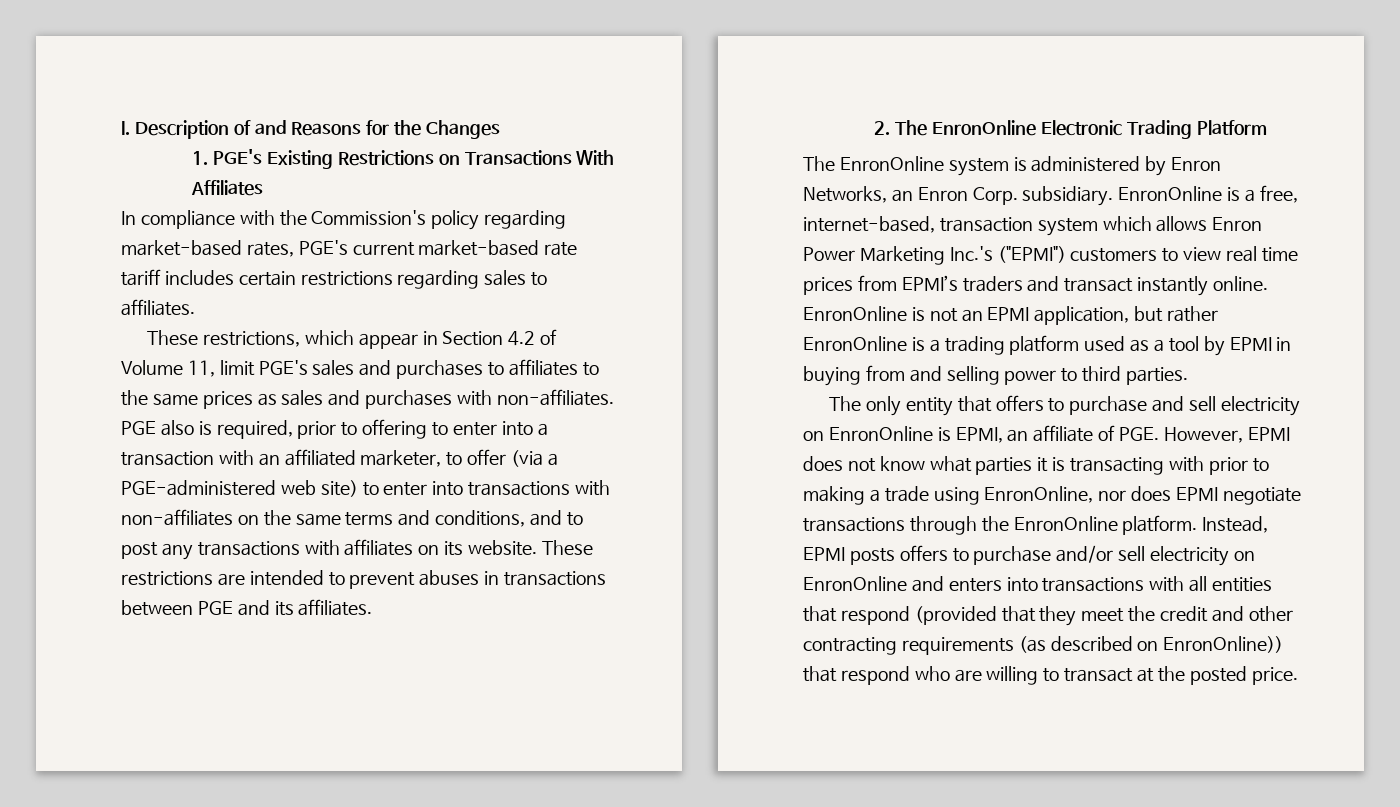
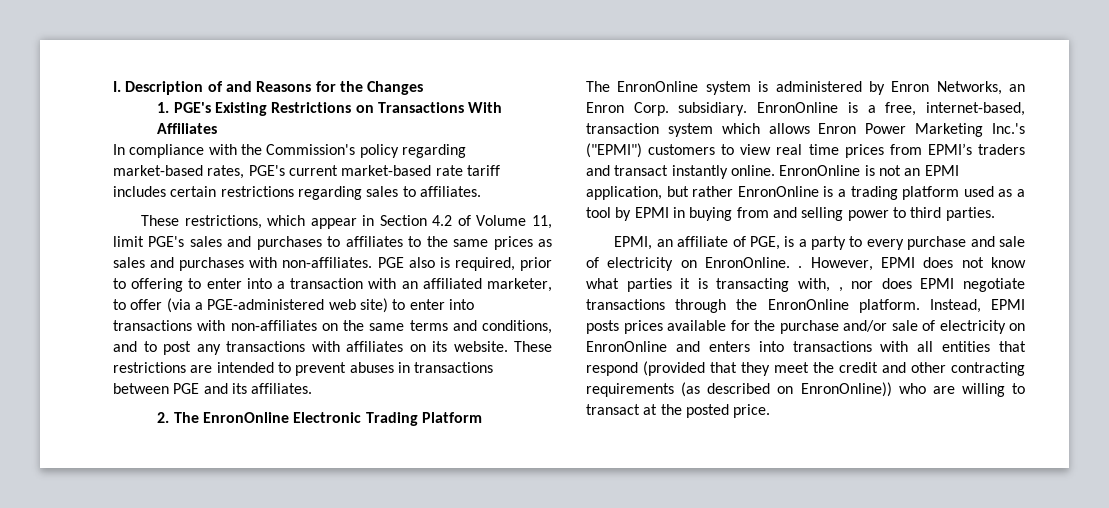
- The only entity that offers to purchase and sell electricity on EnronOnline is EPMI, an affiliate of PGE. However, EPMI does not know what parties it is transacting with prior to making a trade using EnronOnline, nor does EPMI negotiate transactions through the EnronOnline platform.
+ EPMI, an affiliate of PGE, is a party to every purchase and sale of electricity on EnronOnline. . However, EPMI does not know what parties it is transacting with, , nor does EPMI negotiate transactions through the EnronOnline platform.
- Instead, EPMI posts offers to purchase and/or sell electricity on EnronOnline and enters into transactions with all entities that respond (provided that they meet the credit and other contracting requirements (as described on EnronOnline)) that respond who are willing to transact at the posted price.
+ Instead, EPMI posts prices available for the purchase and/or sale of electricity on EnronOnline and enters into transactions with all entities that respond (provided that they meet the credit and other contracting requirements (as described on EnronOnline)) who are willing to transact at the posted price.

